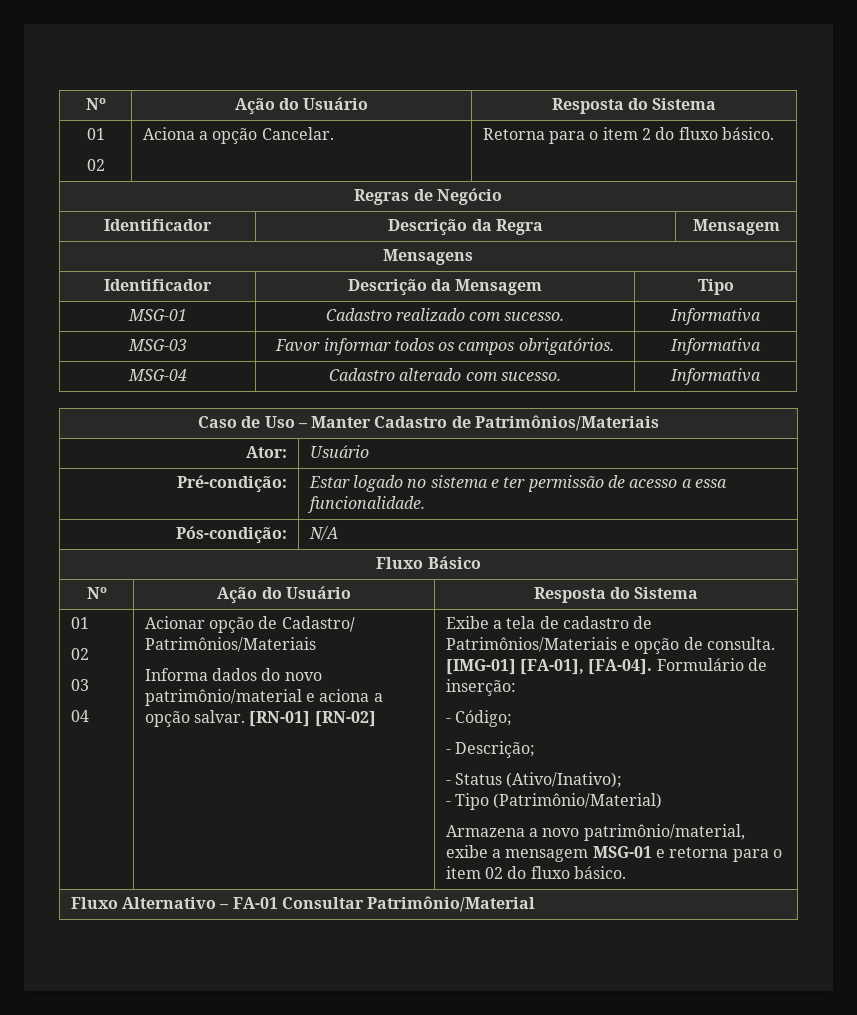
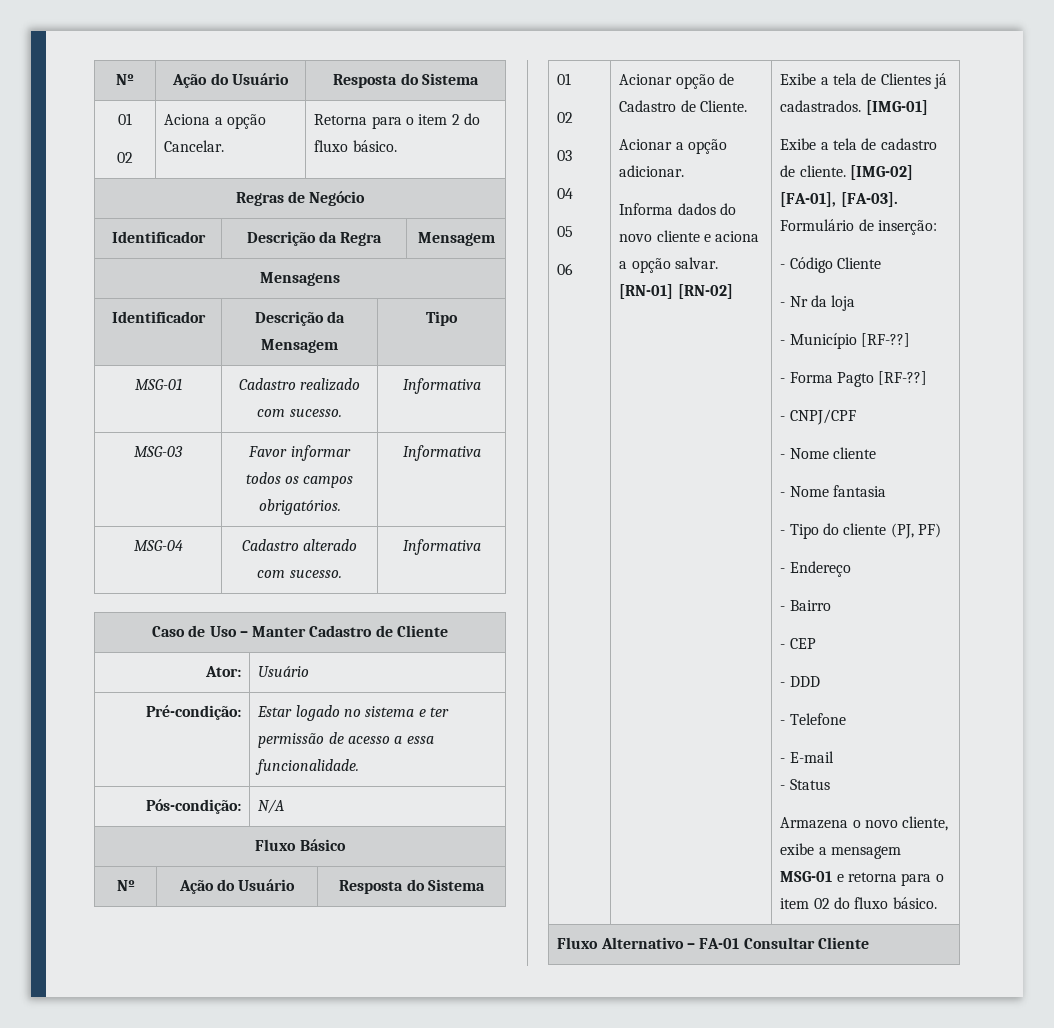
- Caso de Uso – Manter Cadastro de Patrimônios/Materiais
+ Caso de Uso – Manter Cadastro de Cliente
+ 05
+ 06
- Acionar opção de Cadastro/ Patrimônios/Materiais
+ Acionar opção de Cadastro de Cliente.
+ Acionar a opção adicionar.
- Informa dados do novo patrimônio/material e aciona a opção salvar.
+ Informa dados do novo cliente e aciona a opção salvar.
- Exibe a tela de cadastro de Patrimônios/Materiais e opção de consulta. [IMG-01] [FA-01], [FA-04].
+ Exibe a tela de Clientes já cadastrados. [IMG-01]
+ Exibe a tela de cadastro de cliente. [IMG-02] [FA-01], [FA-03].
- - Código;
- - Descrição;
- - Status (Ativo/Inativo);
- - Tipo (Patrimônio/Material)
- Armazena a novo patrimônio/material, exibe a mensagem MSG-01 e retorna para o item 02 do fluxo básico.
+ - Código Cliente
+ - Nr da loja
+ - Município [RF-??]
+ - Forma Pagto [RF-??]
+ - CNPJ/CPF
+ - Nome cliente
+ - Nome fantasia
+ - Tipo do cliente (PJ, PF)
+ - Endereço
+ - Bairro
+ - CEP
+ - DDD
+ - Telefone
+ - E-mail
+ - Status
+ Armazena o novo cliente, exibe a mensagem MSG-01 e retorna para o item 02 do fluxo básico.
- Fluxo Alternativo – FA-01 Consultar Patrimônio/Material
+ Fluxo Alternativo – FA-01 Consultar Cliente

